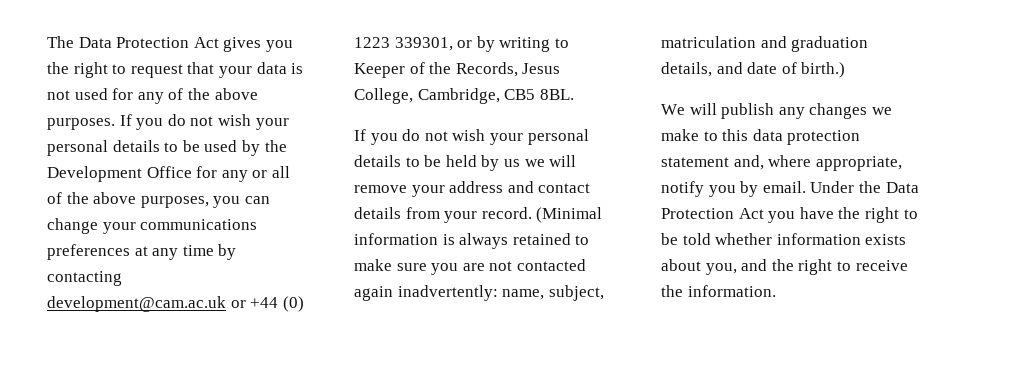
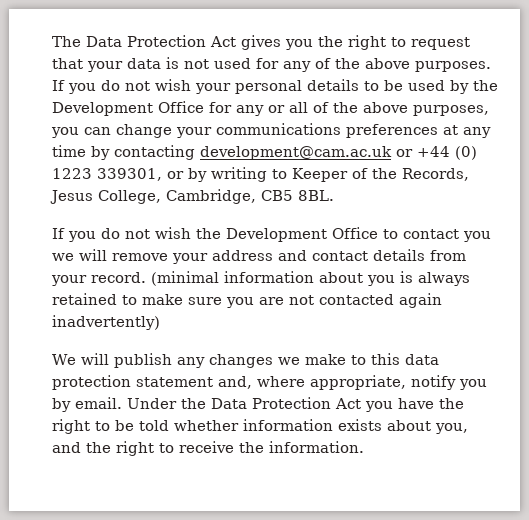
- If you do not wish your personal details to be held by us we will remove your address and contact details from your record.
+ If you do not wish the Development Office to contact you we will remove your address and contact details from your record.
- (Minimal information is always retained to make sure you are not contacted again inadvertently: name, subject, matriculation and graduation details, and date of birth.)
+ (minimal information about you is always retained to make sure you are not contacted again inadvertently)

